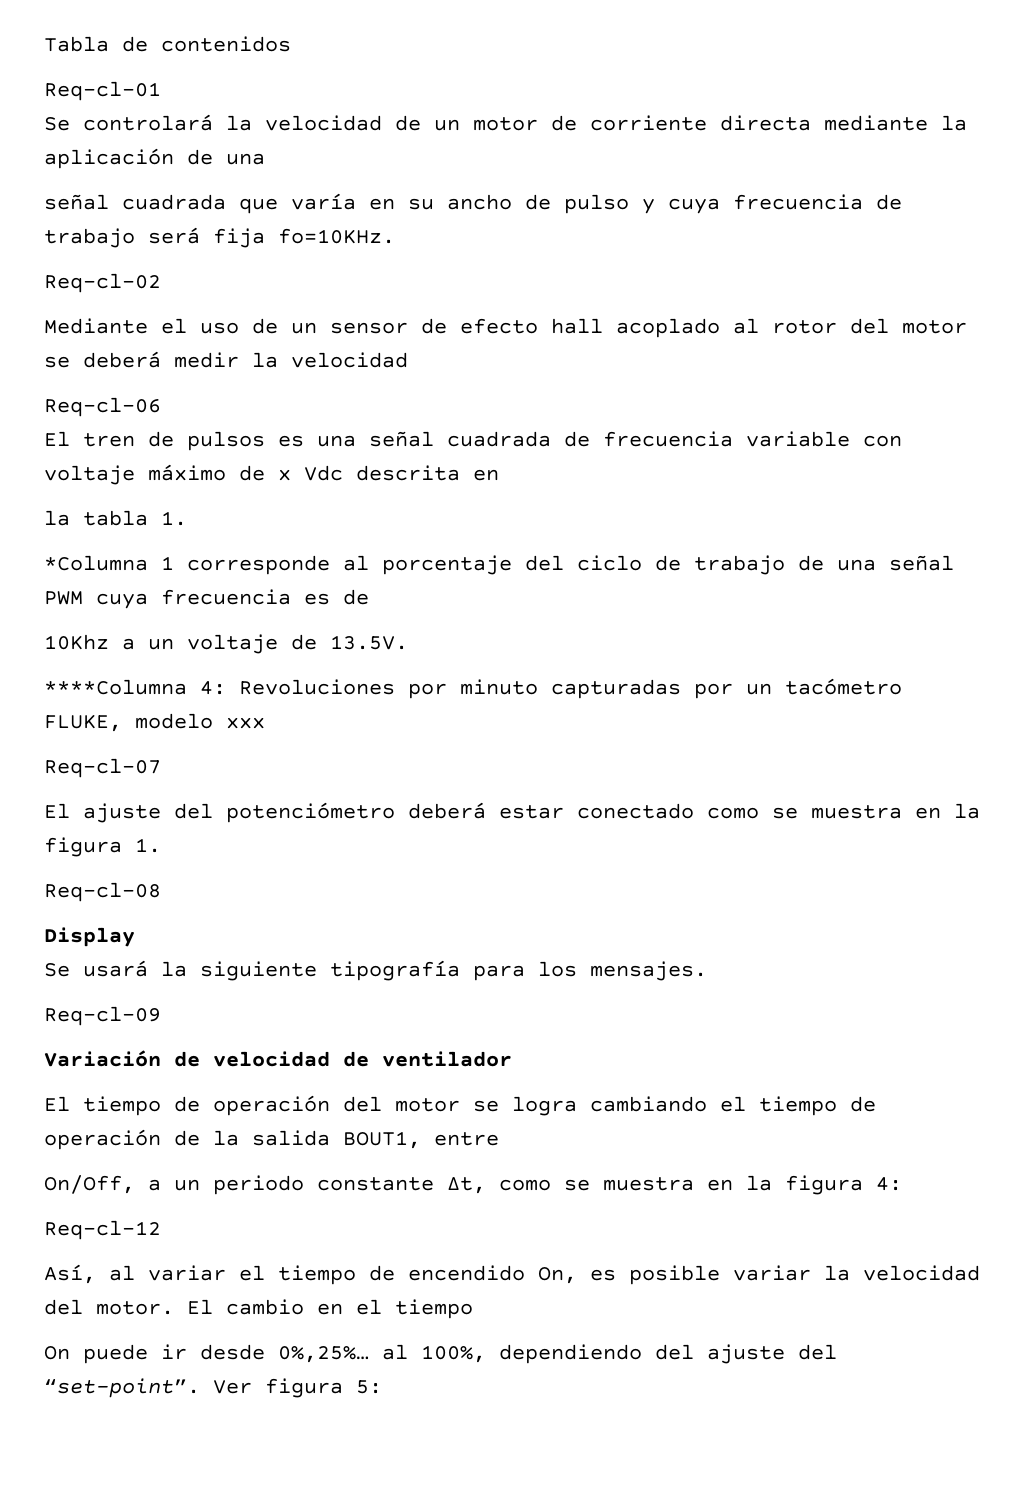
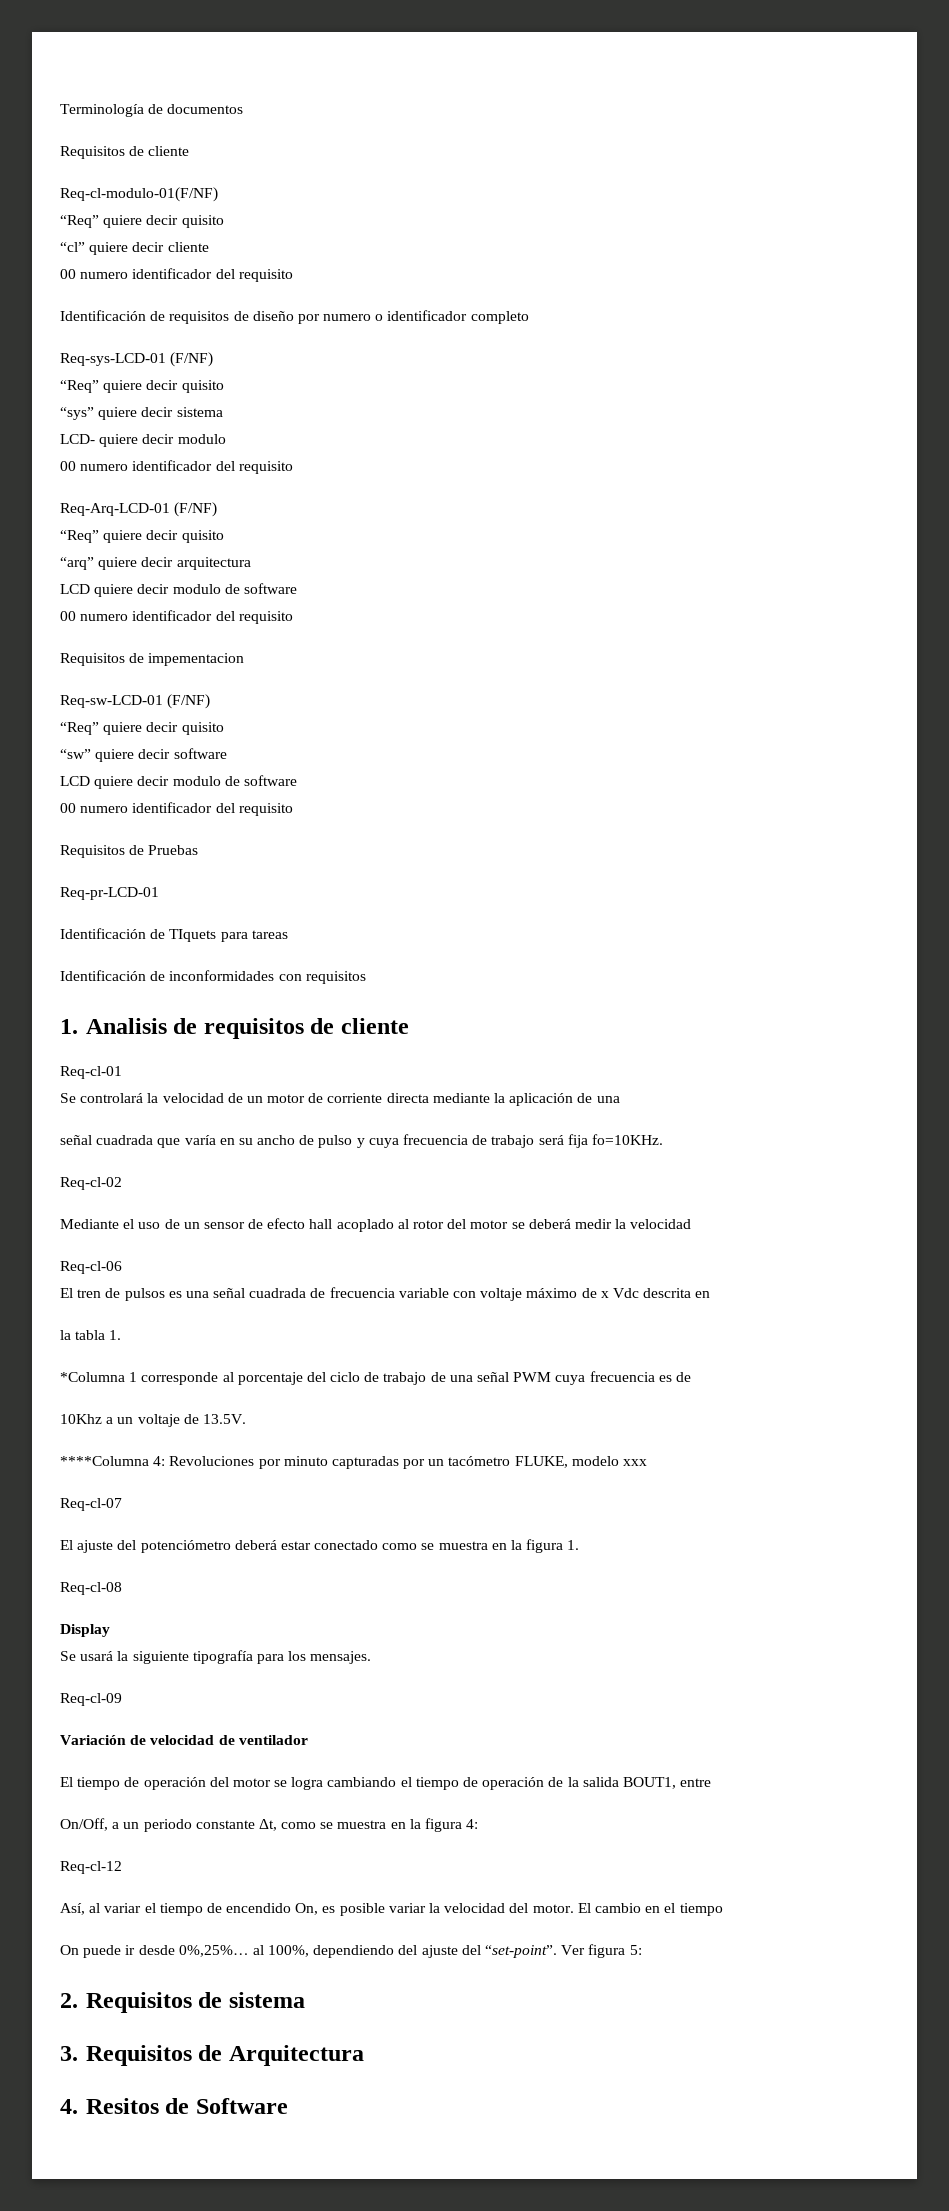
- Tabla de contenidos
+ Terminología de documentos
+ Requisitos de cliente
+ Req-cl-modulo-01(F/NF)
+ “Req” quiere decir quisito
+ “cl” quiere decir cliente
+ 00 numero identificador del requisito
+ Identificación de requisitos de diseño por numero o identificador completo
+ Req-sys-LCD-01 (F/NF)
+ “Req” quiere decir quisito
+ “sys” quiere decir sistema
+ LCD- quiere decir modulo
+ 00 numero identificador del requisito
+ Req-Arq-LCD-01 (F/NF)
+ “Req” quiere decir quisito
+ “arq” quiere decir arquitectura
+ LCD quiere decir modulo de software
+ 00 numero identificador del requisito
+ Requisitos de impementacion
+ Req-sw-LCD-01 (F/NF)
+ “Req” quiere decir quisito
+ “sw” quiere decir software
+ LCD quiere decir modulo de software
+ 00 numero identificador del requisito
+ Requisitos de Pruebas
+ Req-pr-LCD-01
+ Identificación de TIquets para tareas
+ Identificación de inconformidades con requisitos
+ 1. Analisis de requisitos de cliente
+ 2. Requisitos de sistema
+ 3. Requisitos de Arquitectura
+ 4. Resitos de Software

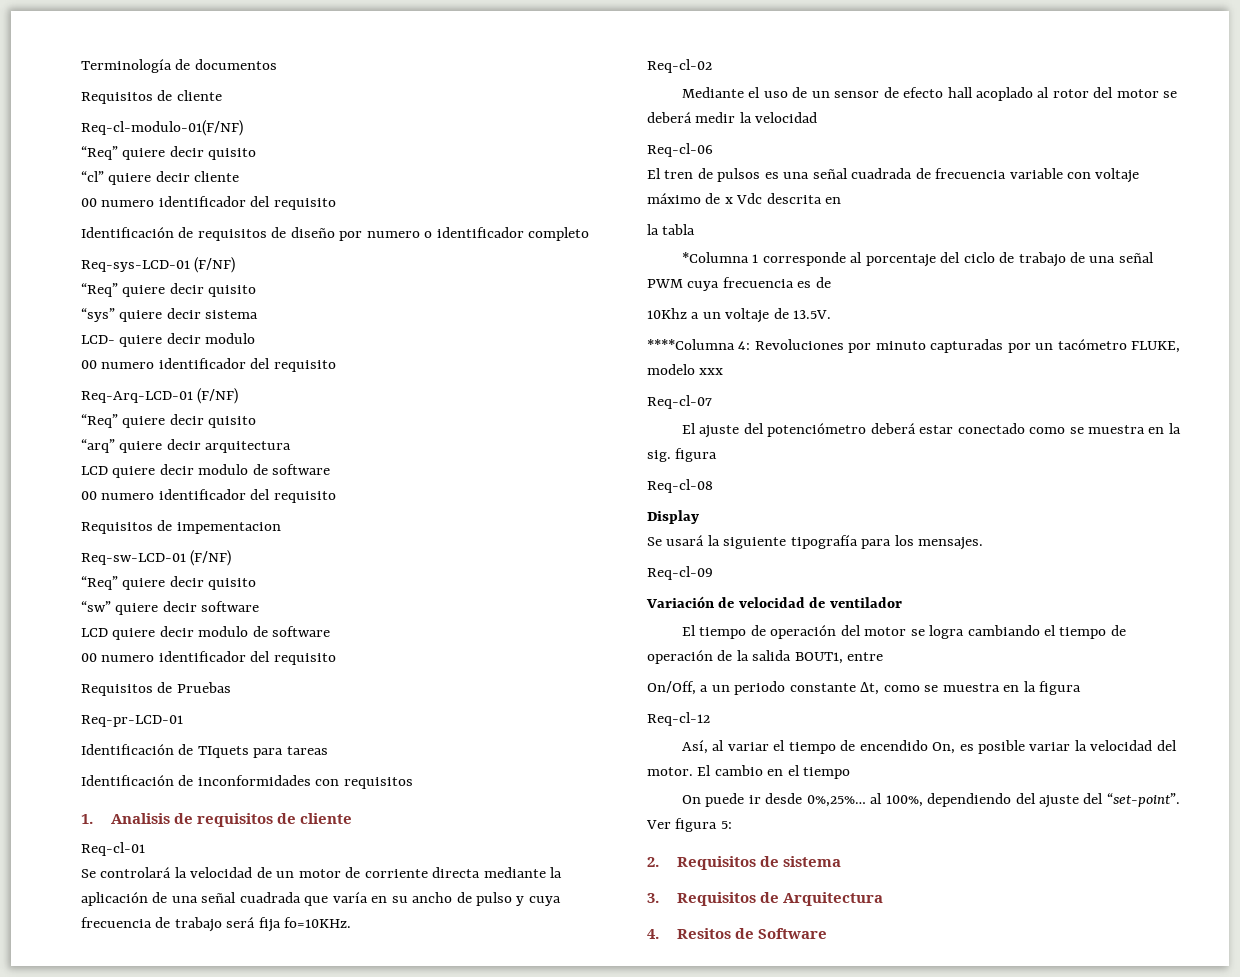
- Se controlará la velocidad de un motor de corriente directa mediante la aplicación de una
- señal cuadrada que varía en su ancho de pulso y cuya frecuencia de trabajo será fija fo=10KHz.
+ Se controlará la velocidad de un motor de corriente directa mediante la aplicación de una señal cuadrada que varía en su ancho de pulso y cuya frecuencia de trabajo será fija fo=10KHz.
- la tabla 1.
+ la tabla
- El ajuste del potenciómetro deberá estar conectado como se muestra en la figura 1.
+ El ajuste del potenciómetro deberá estar conectado como se muestra en la sig. figura
- On/Off, a un periodo constante Δt, como se muestra en la figura 4:
+ On/Off, a un periodo constante Δt, como se muestra en la figura

